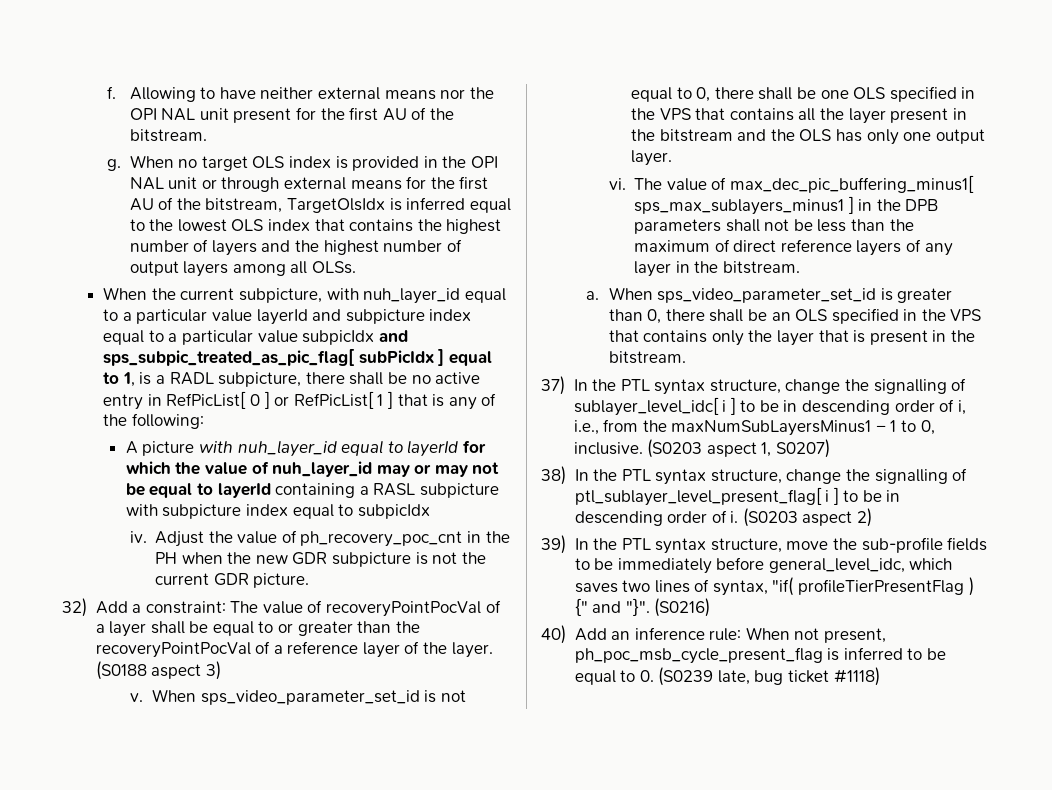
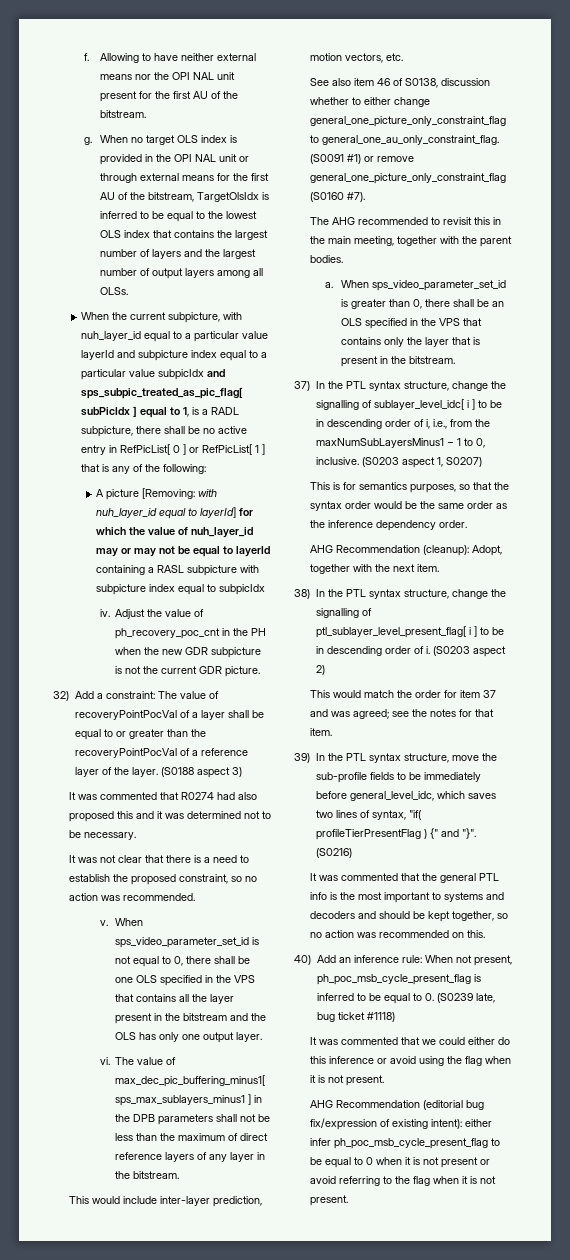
- When no target OLS index is provided in the OPI NAL unit or through external means for the first AU of the bitstream, TargetOlsIdx is inferred equal to the lowest OLS index that contains the highest number of layers and the highest number of output layers among all OLSs.
+ When no target OLS index is provided in the OPI NAL unit or through external means for the first AU of the bitstream, TargetOlsIdx is inferred to be equal to the lowest OLS index that contains the largest number of layers and the largest number of output layers among all OLSs.
- A picture with nuh_layer_id equal to layerId for which the value of nuh_layer_id may or may not be equal to layerId containing a RASL subpicture with subpicture index equal to subpicIdx
+ A picture [Removing: with nuh_layer_id equal to layerId] for which the value of nuh_layer_id may or may not be equal to layerId containing a RASL subpicture with subpicture index equal to subpicIdx
+ It was commented that R0274 had also proposed this and it was determined not to be necessary.
+ It was not clear that there is a need to establish the proposed constraint, so no action was recommended.
+ This would include inter-layer prediction, motion vectors, etc.
+ See also item 46 of S0138, discussion whether to either change general_one_picture_only_constraint_flag to general_one_au_only_constraint_flag. (S0091 #1) or remove general_one_picture_only_constraint_flag (S0160 #7).
+ The AHG recommended to revisit this in the main meeting, together with the parent bodies.
+ This is for semantics purposes, so that the syntax order would be the same order as the inference dependency order.
+ AHG Recommendation (cleanup): Adopt, together with the next item.
+ This would match the order for item 37 and was agreed; see the notes for that item.
+ It was commented that the general PTL info is the most important to systems and decoders and should be kept together, so no action was recommended on this.
+ It was commented that we could either do this inference or avoid using the flag when it is not present.
+ AHG Recommendation (editorial bug fix/expression of existing intent): either infer ph_poc_msb_cycle_present_flag to be equal to 0 when it is not present or avoid referring to the flag when it is not present.

